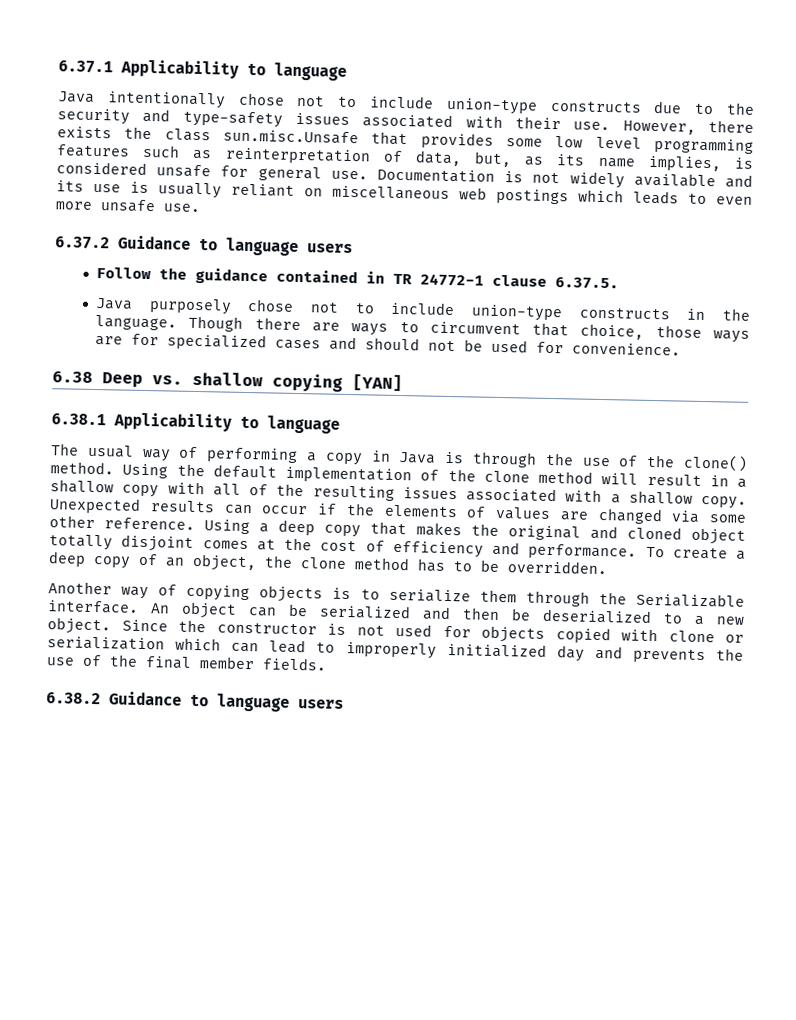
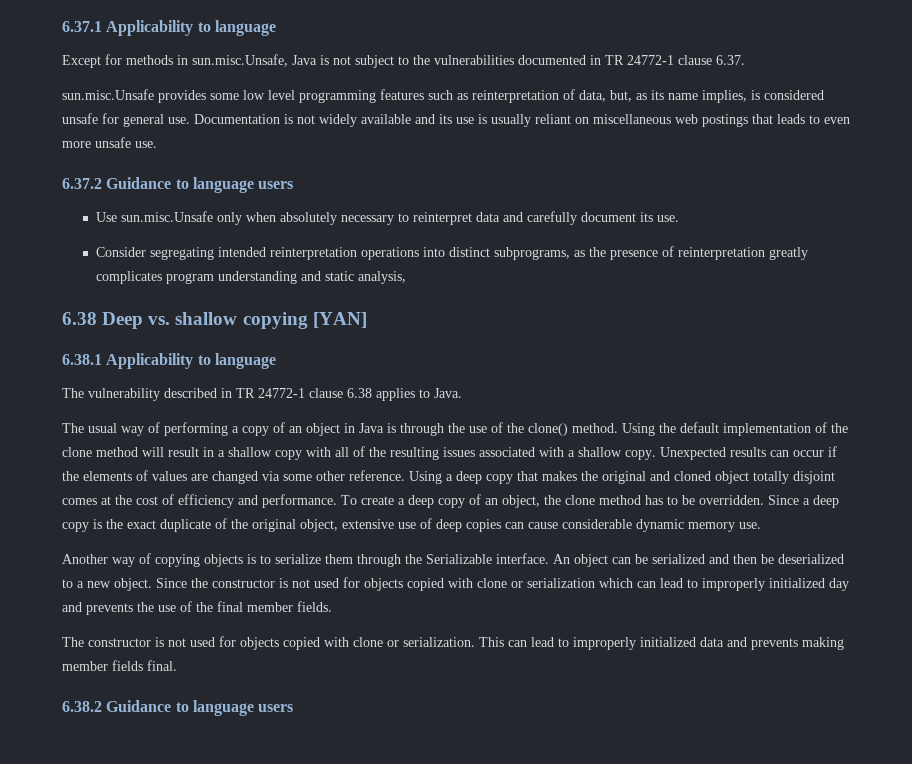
- Java intentionally chose not to include union-type constructs due to the security and type-safety issues associated with their use. However, there exists the class sun.misc.Unsafe that provides some low level programming features such as reinterpretation of data, but, as its name implies, is considered unsafe for general use.
+ Except for methods in sun.misc.Unsafe, Java is not subject to the vulnerabilities documented in TR 24772-1 clause 6.37.
+ sun.misc.Unsafe provides some low level programming features such as reinterpretation of data, but, as its name implies, is considered unsafe for general use.
- Documentation is not widely available and its use is usually reliant on miscellaneous web postings which leads to even more unsafe use.
+ Documentation is not widely available and its use is usually reliant on miscellaneous web postings that leads to even more unsafe use.
- Follow the guidance contained in TR 24772-1 clause 6.37.5.
- Java purposely chose not to include union-type constructs in the language. Though there are ways to circumvent that choice, those ways are for specialized cases and should not be used for convenience.
+ Use sun.misc.Unsafe only when absolutely necessary to reinterpret data and carefully document its use.
+ Consider segregating intended reinterpretation operations into distinct subprograms, as the presence of reinterpretation greatly complicates program understanding and static analysis,
+ The vulnerability described in TR 24772-1 clause 6.38 applies to Java.
- The usual way of performing a copy in Java is through the use of the clone() method.
+ The usual way of performing a copy of an object in Java is through the use of the clone() method.
+ Since a deep copy is the exact duplicate of the original object, extensive use of deep copies can cause considerable dynamic memory use.
+ The constructor is not used for objects copied with clone or serialization. This can lead to improperly initialized data and prevents making member fields final.

